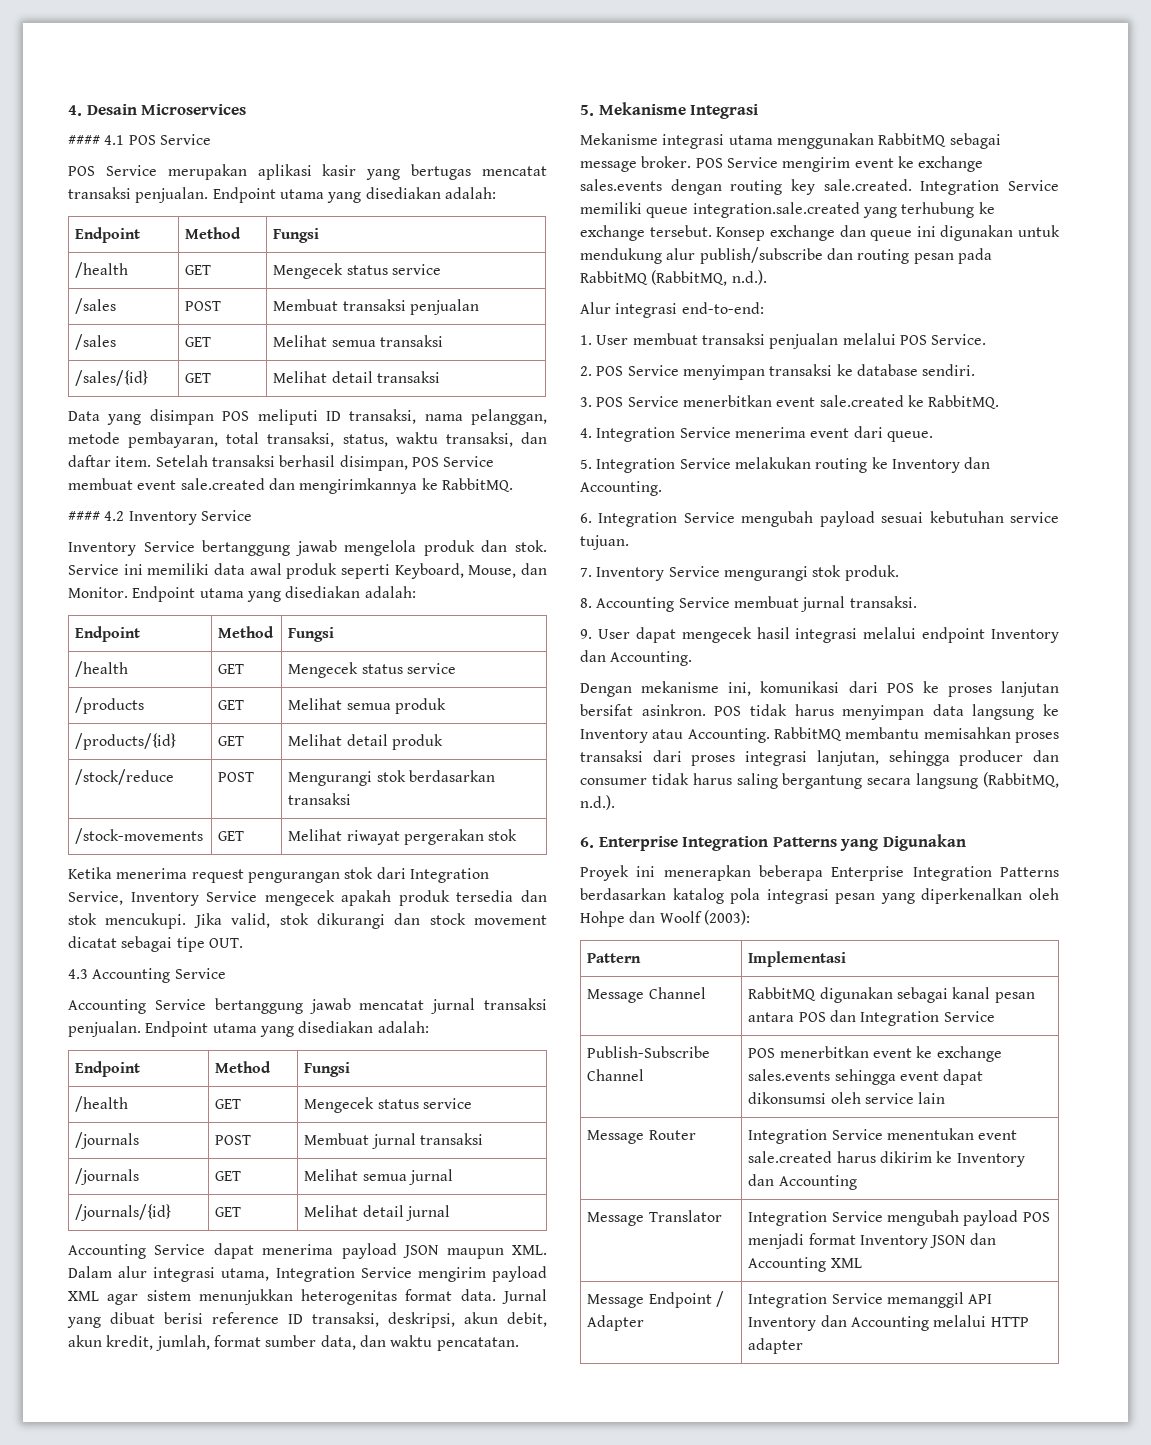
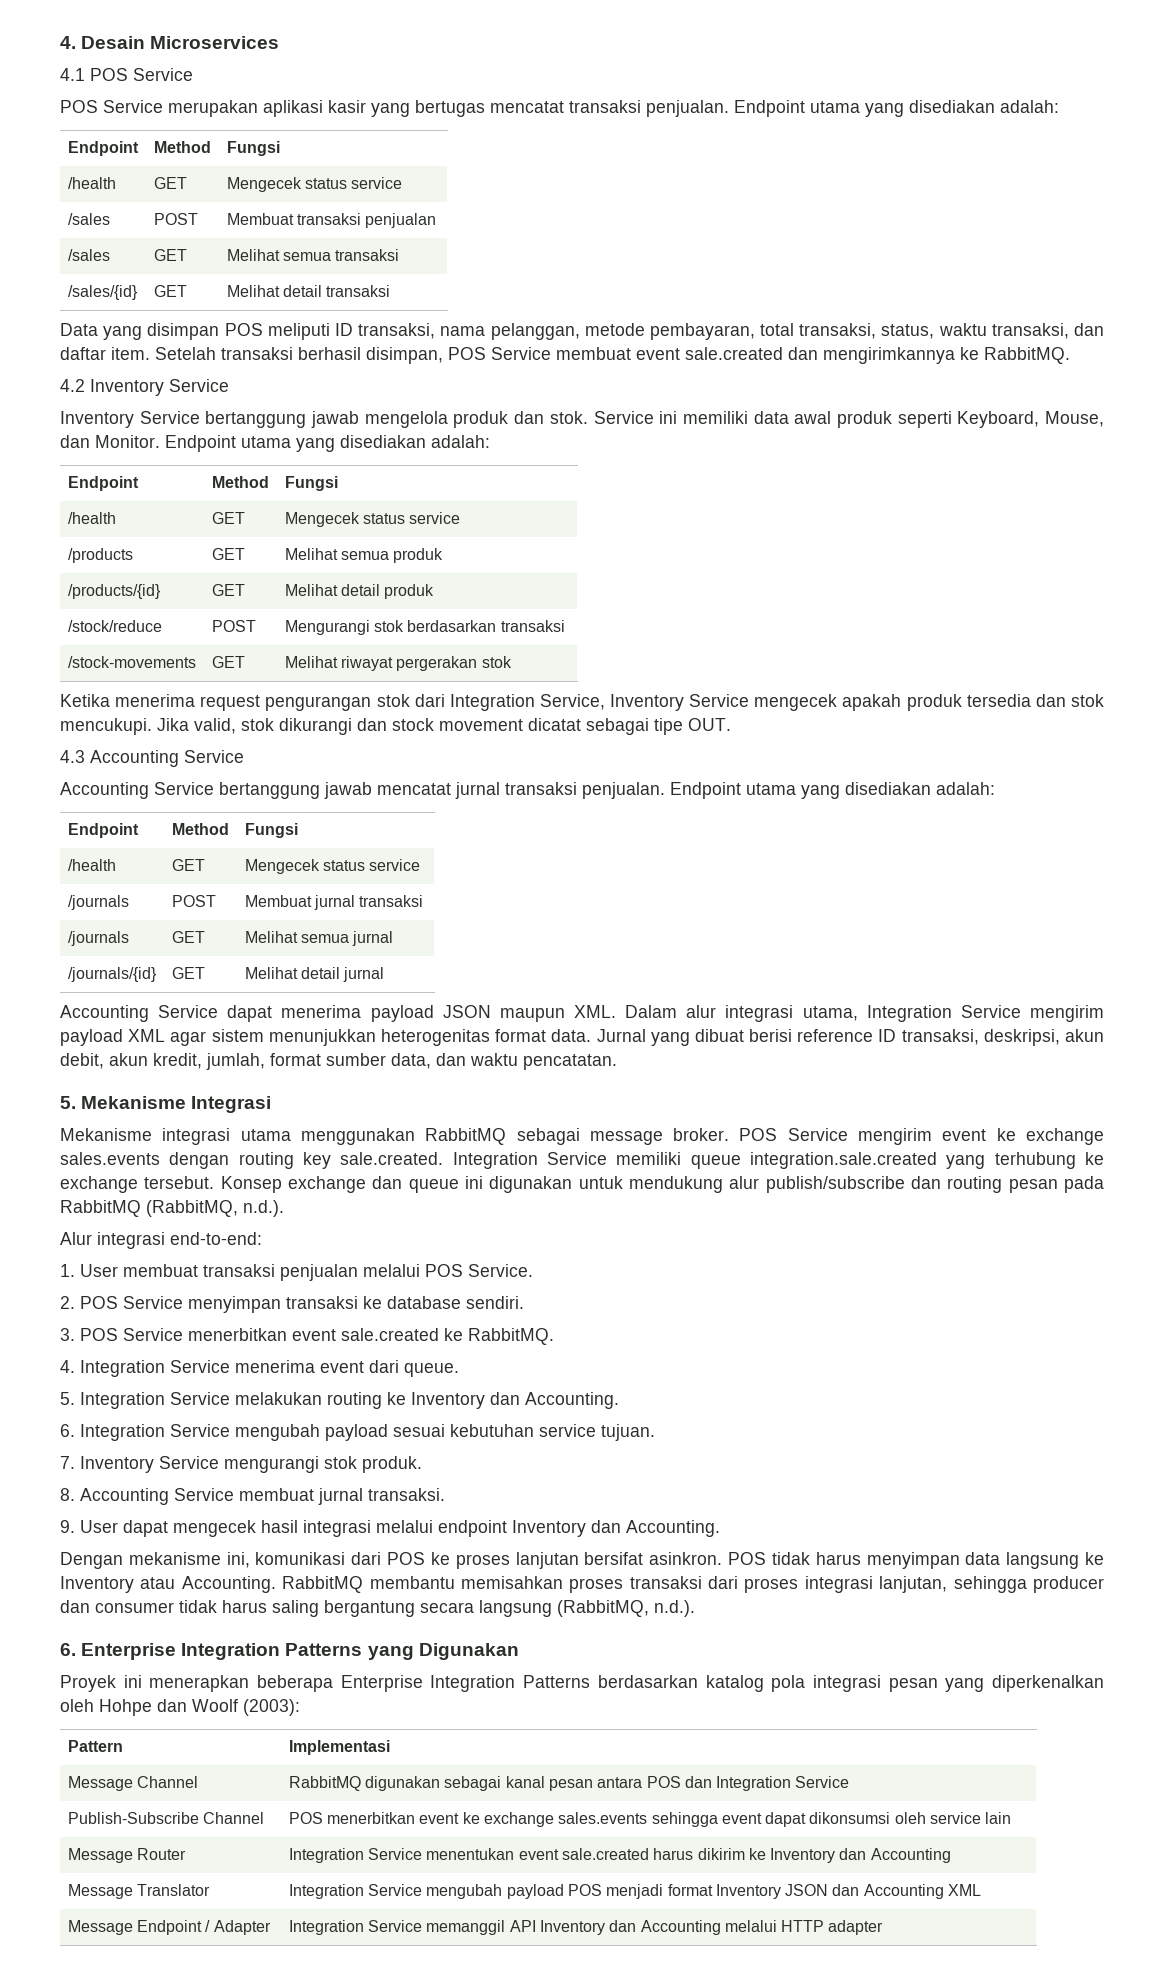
- #### 4.1 POS Service
+ 4.1 POS Service
- #### 4.2 Inventory Service
+ 4.2 Inventory Service

